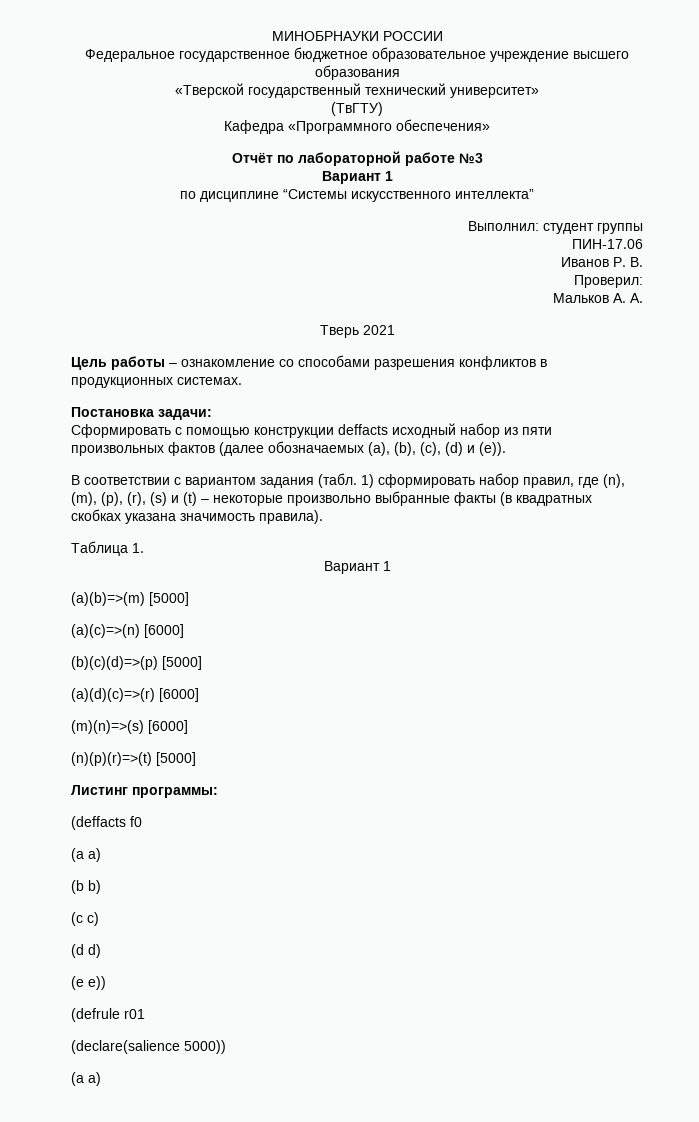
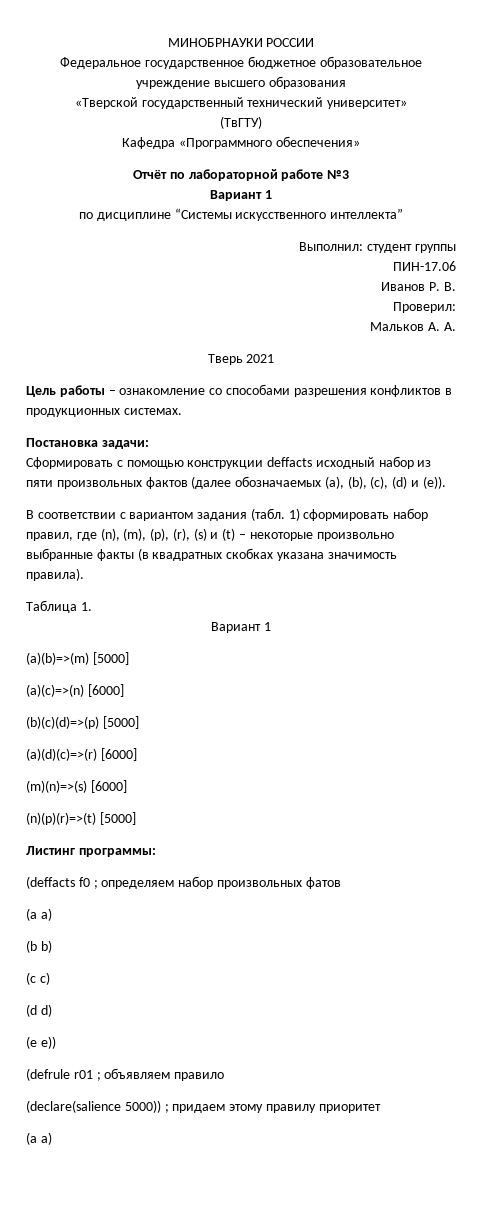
- (deffacts f0
+ (deffacts f0 ; определяем набор произвольных фатов
- (defrule r01
+ (defrule r01 ; объявляем правило
- (declare(salience 5000))
+ (declare(salience 5000)) ; придаем этому правилу приоритет

